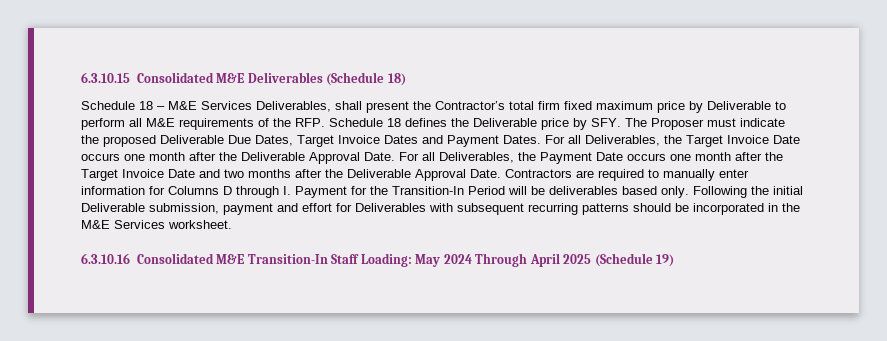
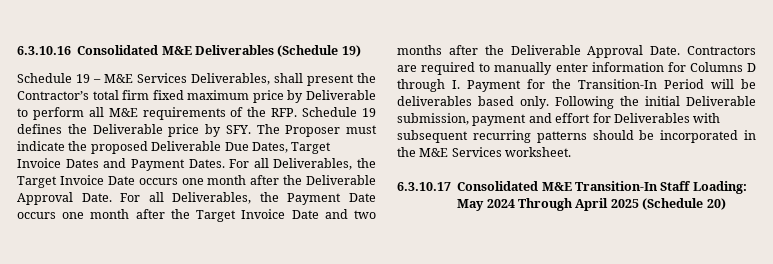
- 6.3.10.15 Consolidated M&E Deliverables (Schedule 18)
- Schedule 18 – M&E Services Deliverables, shall present the Contractor’s total firm fixed maximum price by Deliverable to perform all M&E requirements of the RFP. Schedule 18 defines the Deliverable price by SFY. The Proposer must indicate the proposed Deliverable Due Dates, Target Invoice Dates and Payment Dates.
+ 6.3.10.16 Consolidated M&E Deliverables (Schedule 19)
+ Schedule 19 – M&E Services Deliverables, shall present the Contractor’s total firm fixed maximum price by Deliverable to perform all M&E requirements of the RFP. Schedule 19 defines the Deliverable price by SFY. The Proposer must indicate the proposed Deliverable Due Dates, Target Invoice Dates and Payment Dates.
- 6.3.10.16 Consolidated M&E Transition-In Staff Loading: May 2024 Through April 2025 (Schedule 19)
+ 6.3.10.17 Consolidated M&E Transition-In Staff Loading: May 2024 Through April 2025 (Schedule 20)

